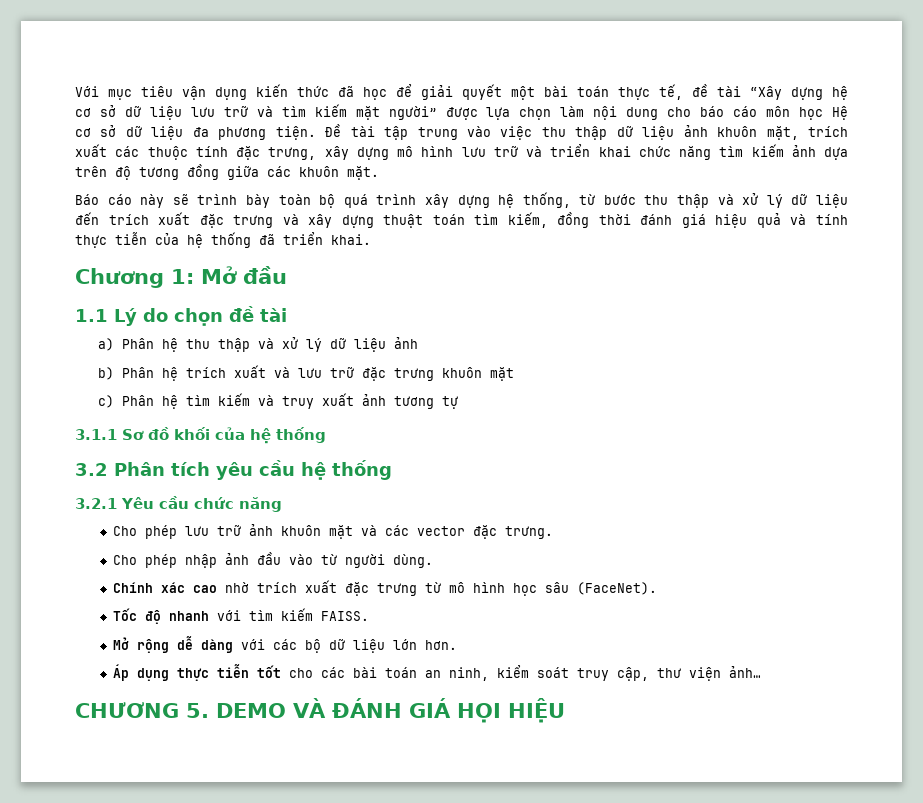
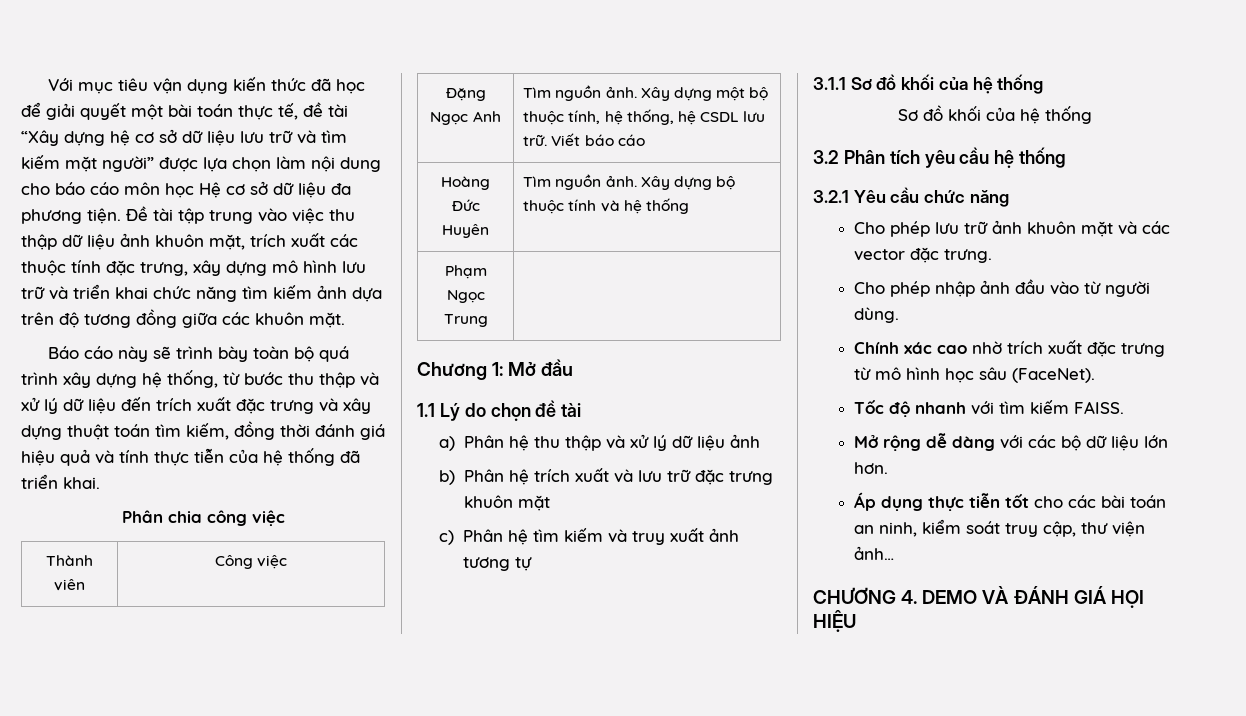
+ Phân chia công việc
+ Thành viên | Công việc
+ Đặng Ngọc Anh | Tìm nguồn ảnh. Xây dựng một bộ thuộc tính, hệ thống, hệ CSDL lưu trữ. Viết báo cáo
+ Hoàng Đức Huyên | Tìm nguồn ảnh. Xây dựng bộ thuộc tính và hệ thống
+ Phạm Ngọc Trung |
  3.1.1 Sơ đồ khối của hệ thống
+ Sơ đồ khối của hệ thống
- CHƯƠNG 5. DEMO VÀ ĐÁNH GIÁ HỌI HIỆU
+ CHƯƠNG 4. DEMO VÀ ĐÁNH GIÁ HỌI HIỆU

